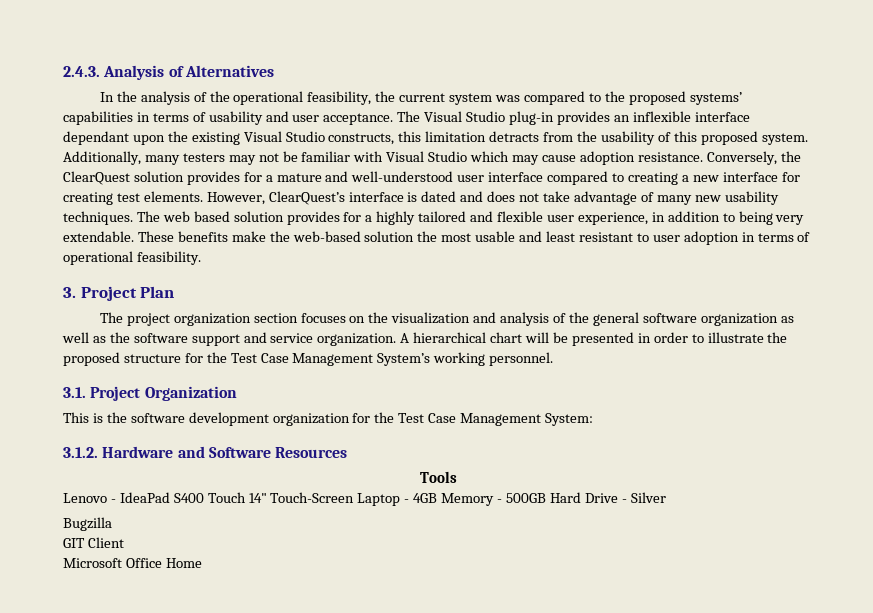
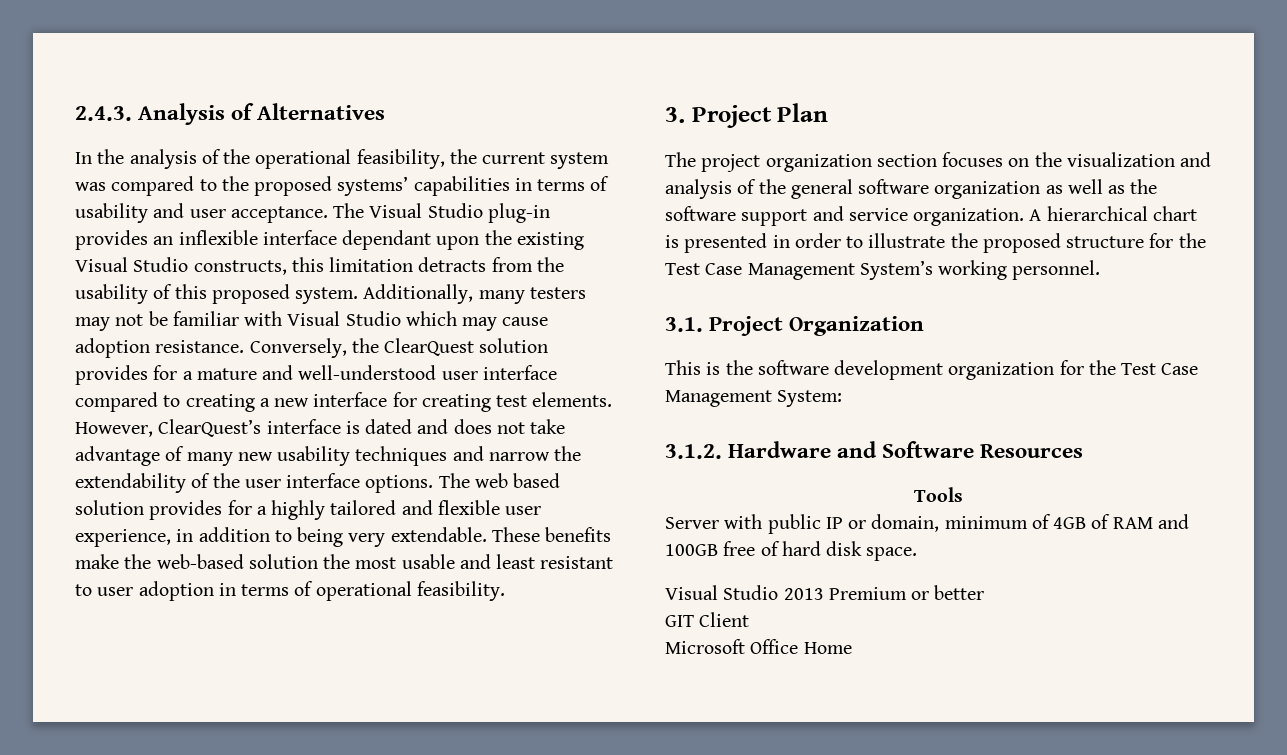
- However, ClearQuest’s interface is dated and does not take advantage of many new usability techniques.
+ However, ClearQuest’s interface is dated and does not take advantage of many new usability techniques and narrow the extendability of the user interface options.
- A hierarchical chart will be presented in order to illustrate the proposed structure for the Test Case Management System’s working personnel.
+ A hierarchical chart is presented in order to illustrate the proposed structure for the Test Case Management System’s working personnel.
- Lenovo - IdeaPad S400 Touch 14" Touch-Screen Laptop - 4GB Memory - 500GB Hard Drive - Silver
- Bugzilla
+ Server with public IP or domain, minimum of 4GB of RAM and 100GB free of hard disk space.
+ Visual Studio 2013 Premium or better

